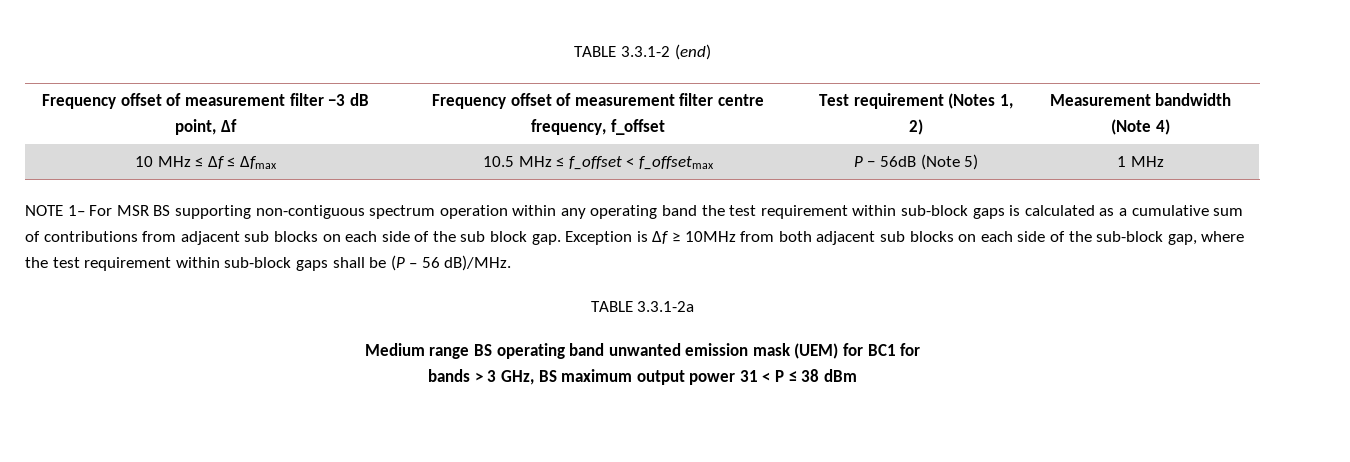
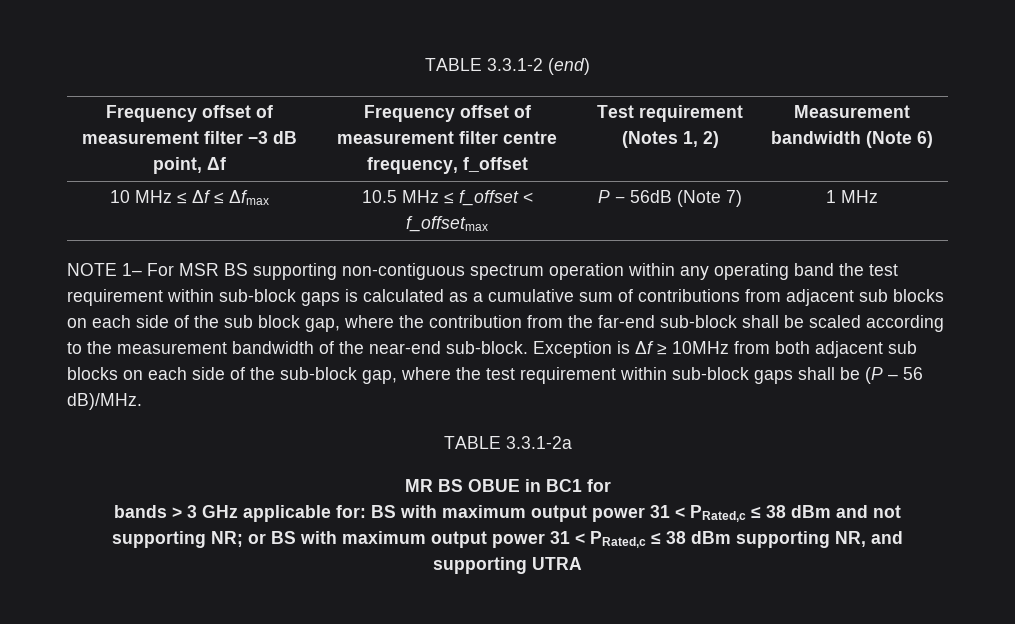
- Frequency offset of measurement filter −3 dB point, Δf | Frequency offset of measurement filter centre frequency, f_offset | Test requirement (Notes 1, 2) | Measurement bandwidth (Note 4)
+ Frequency offset of measurement filter −3 dB point, Δf | Frequency offset of measurement filter centre frequency, f_offset | Test requirement (Notes 1, 2) | Measurement bandwidth (Note 6)
- 10 MHz ≤ Δf ≤ Δfmax | 10.5 MHz ≤ f_offset < f_offsetmax | P − 56dB (Note 5) | 1 MHz
+ 10 MHz ≤ Δf ≤ Δfmax | 10.5 MHz ≤ f_offset < f_offsetmax | P − 56dB (Note 7) | 1 MHz
- NOTE 1– For MSR BS supporting non-contiguous spectrum operation within any operating band the test requirement within sub-block gaps is calculated as a cumulative sum of contributions from adjacent sub blocks on each side of the sub block gap.
+ NOTE 1– For MSR BS supporting non-contiguous spectrum operation within any operating band the test requirement within sub-block gaps is calculated as a cumulative sum of contributions from adjacent sub blocks on each side of the sub block gap, where the contribution from the far-end sub-block shall be scaled according to the measurement bandwidth of the near-end sub-block.
- Medium range BS operating band unwanted emission mask (UEM) for BC1 for
+ MR BS OBUE in BC1 for
- bands > 3 GHz, BS maximum output power 31 < P ≤ 38 dBm
+ bands > 3 GHz applicable for: BS with maximum output power 31 < PRated,c ≤ 38 dBm and not supporting NR; or BS with maximum output power 31 < PRated,c ≤ 38 dBm supporting NR, and supporting UTRA

